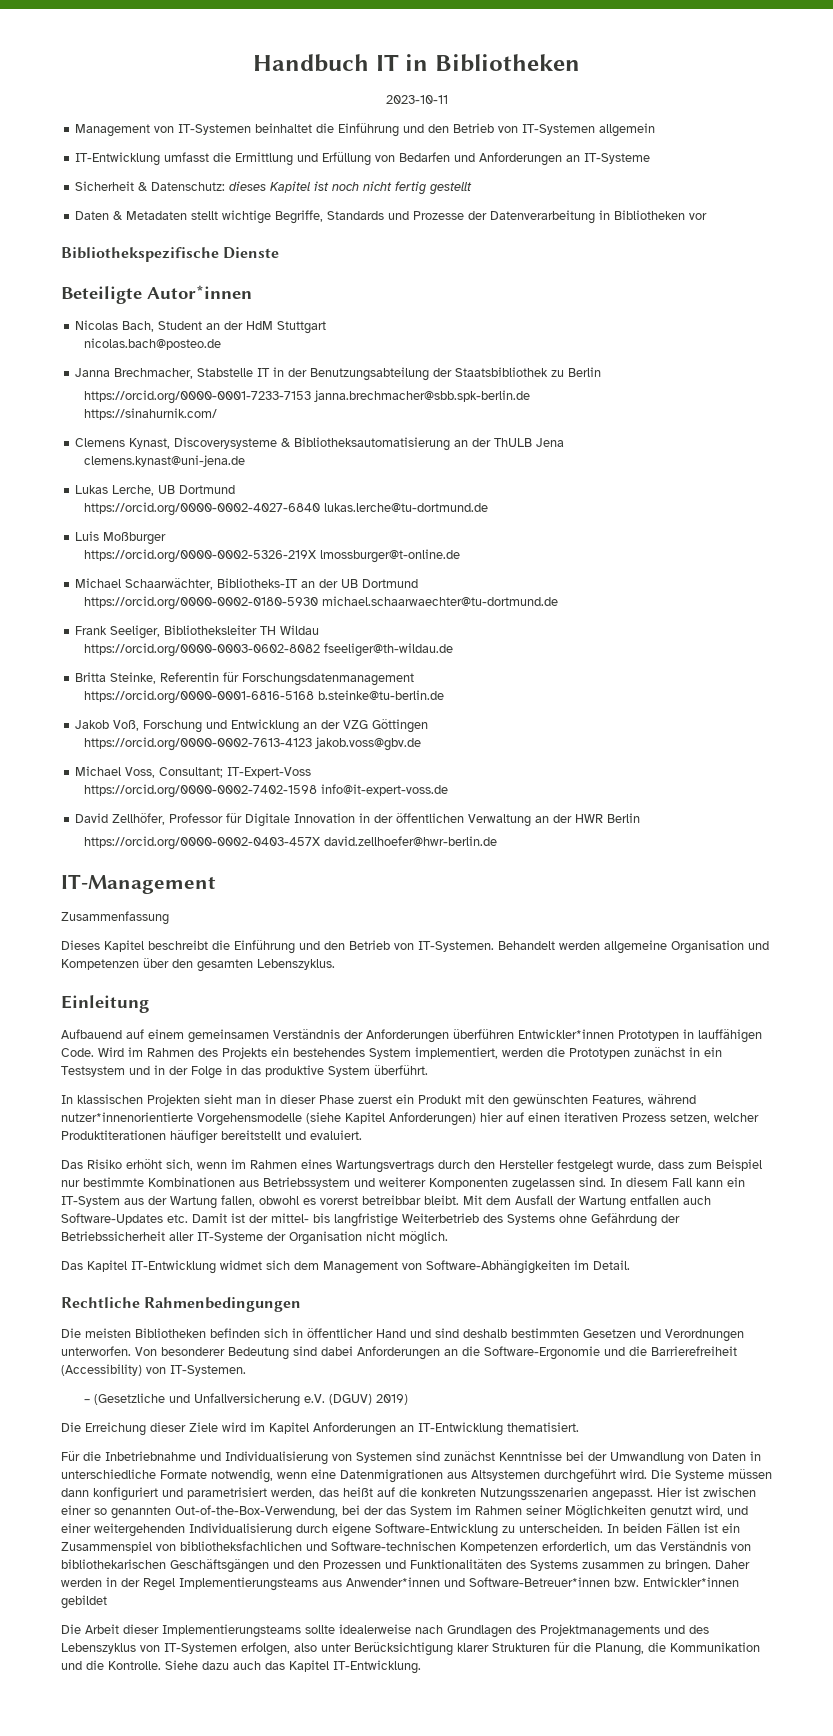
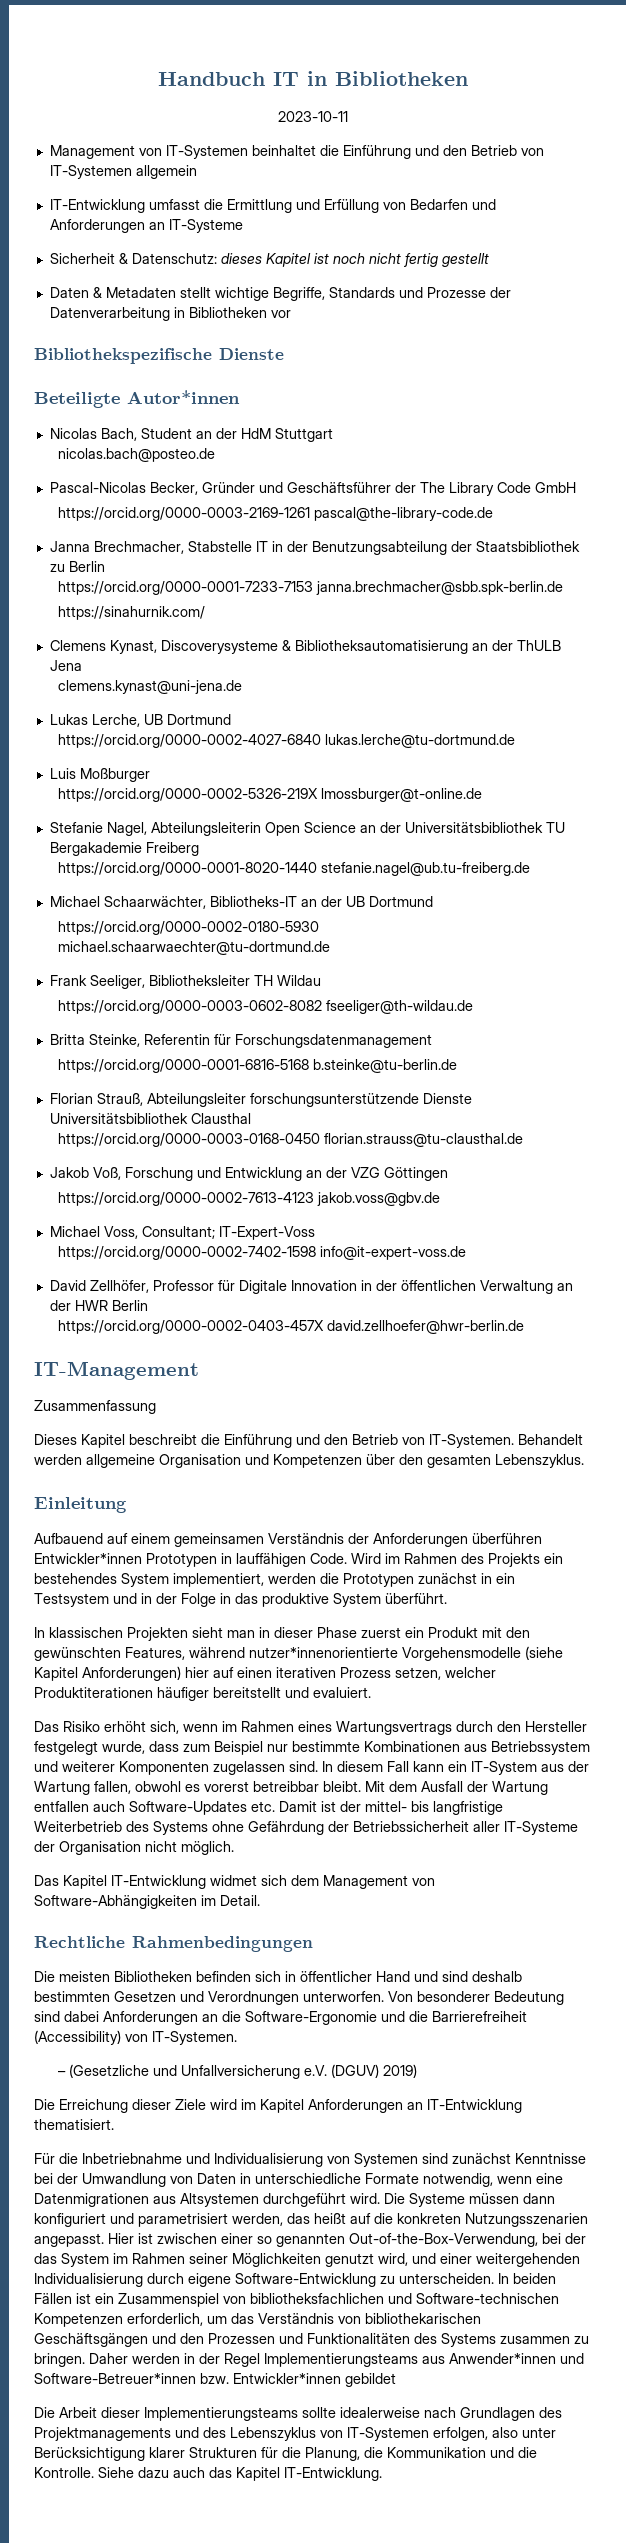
+ Pascal-Nicolas Becker, Gründer und Geschäftsführer der The Library Code GmbH
+ https://orcid.org/0000-0003-2169-1261 pascal@the-library-code.de
+ Stefanie Nagel, Abteilungsleiterin Open Science an der Universitätsbibliothek TU Bergakademie Freiberg
+ https://orcid.org/0000-0001-8020-1440 stefanie.nagel@ub.tu-freiberg.de
+ Florian Strauß, Abteilungsleiter forschungsunterstützende Dienste Universitätsbibliothek Clausthal
+ https://orcid.org/0000-0003-0168-0450 florian.strauss@tu-clausthal.de

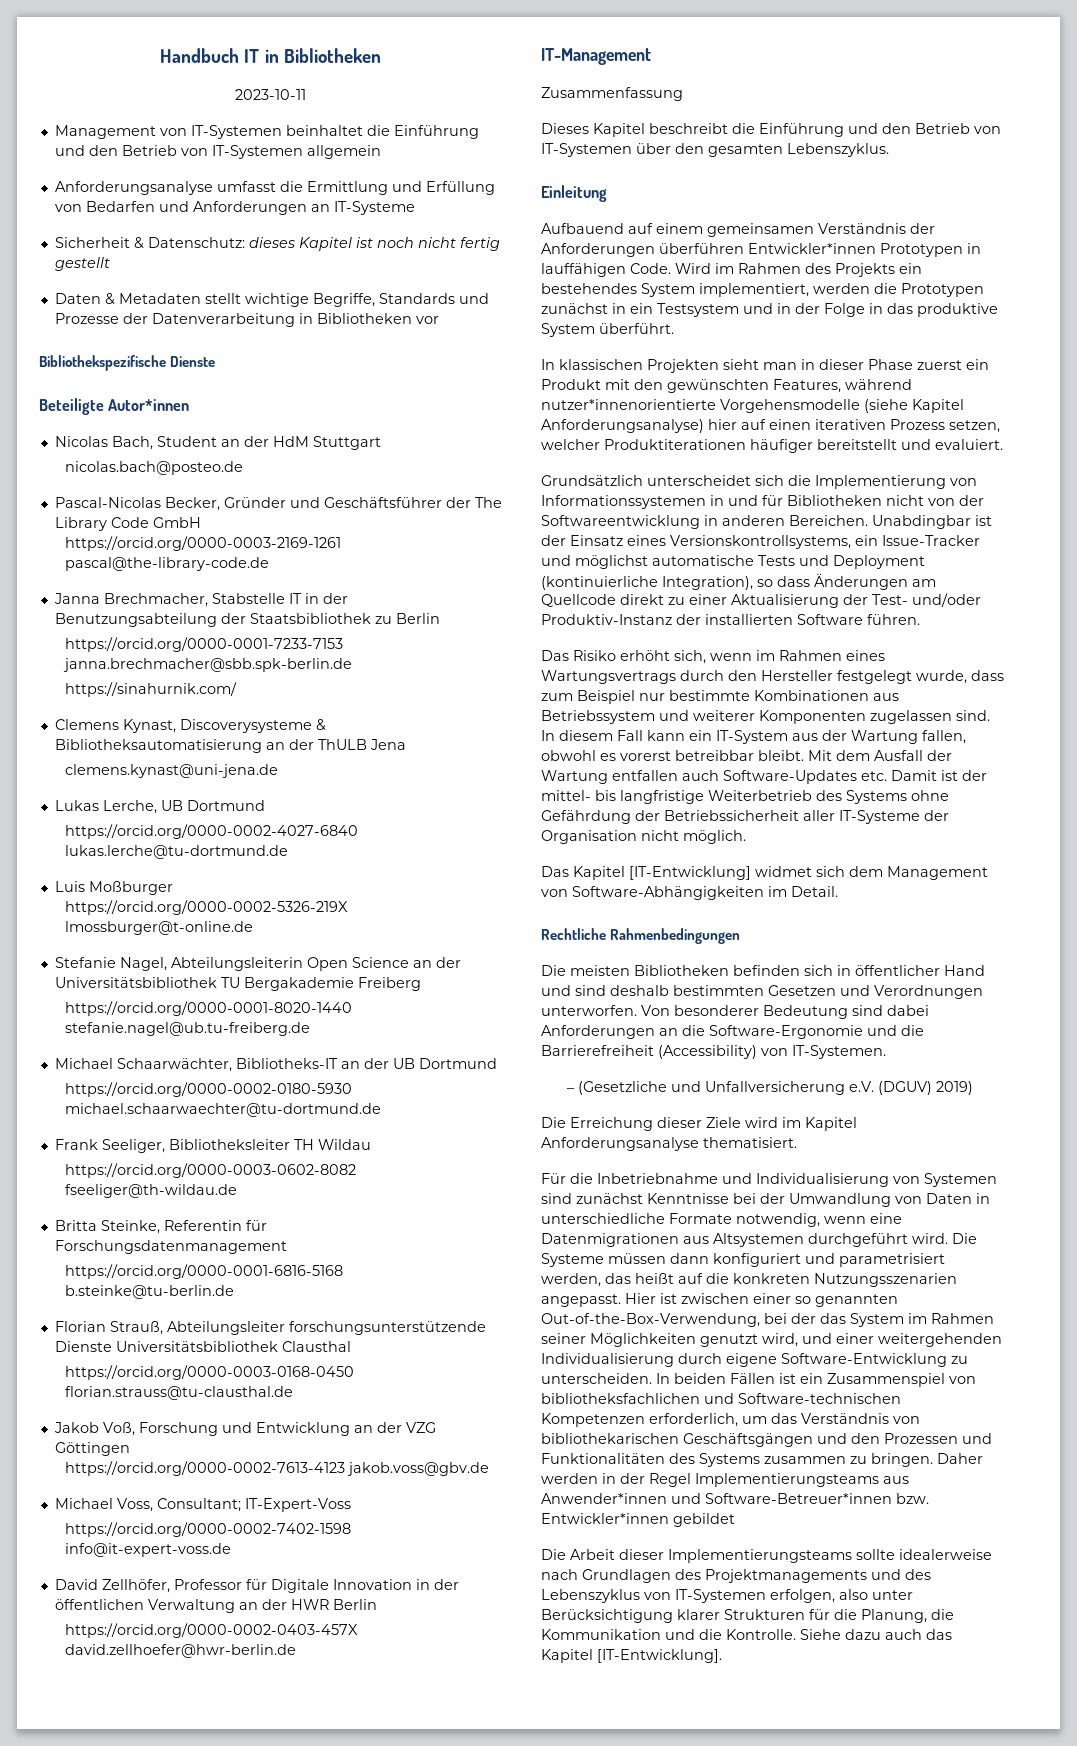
- IT-Entwicklung umfasst die Ermittlung und Erfüllung von Bedarfen und Anforderungen an IT-Systeme
+ Anforderungsanalyse umfasst die Ermittlung und Erfüllung von Bedarfen und Anforderungen an IT-Systeme
- Dieses Kapitel beschreibt die Einführung und den Betrieb von IT-Systemen. Behandelt werden allgemeine Organisation und Kompetenzen über den gesamten Lebenszyklus.
+ Dieses Kapitel beschreibt die Einführung und den Betrieb von IT-Systemen über den gesamten Lebenszyklus.
- In klassischen Projekten sieht man in dieser Phase zuerst ein Produkt mit den gewünschten Features, während nutzer*innenorientierte Vorgehensmodelle (siehe Kapitel Anforderungen) hier auf einen iterativen Prozess setzen, welcher Produktiterationen häufiger bereitstellt und evaluiert.
+ In klassischen Projekten sieht man in dieser Phase zuerst ein Produkt mit den gewünschten Features, während nutzer*innenorientierte Vorgehensmodelle (siehe Kapitel Anforderungsanalyse) hier auf einen iterativen Prozess setzen, welcher Produktiterationen häufiger bereitstellt und evaluiert.
+ Grundsätzlich unterscheidet sich die Implementierung von Informationssystemen in und für Bibliotheken nicht von der Softwareentwicklung in anderen Bereichen. Unabdingbar ist der Einsatz eines Versionskontrollsystems, ein Issue-Tracker und möglichst automatische Tests und Deployment (kontinuierliche Integration), so dass Änderungen am Quellcode direkt zu einer Aktualisierung der Test- und/oder Produktiv-Instanz der installierten Software führen.
- Das Kapitel IT-Entwicklung widmet sich dem Management von Software-Abhängigkeiten im Detail.
+ Das Kapitel [IT-Entwicklung] widmet sich dem Management von Software-Abhängigkeiten im Detail.
- Die Erreichung dieser Ziele wird im Kapitel Anforderungen an IT-Entwicklung thematisiert.
+ Die Erreichung dieser Ziele wird im Kapitel Anforderungsanalyse thematisiert.
- Siehe dazu auch das Kapitel IT-Entwicklung.
+ Siehe dazu auch das Kapitel [IT-Entwicklung].

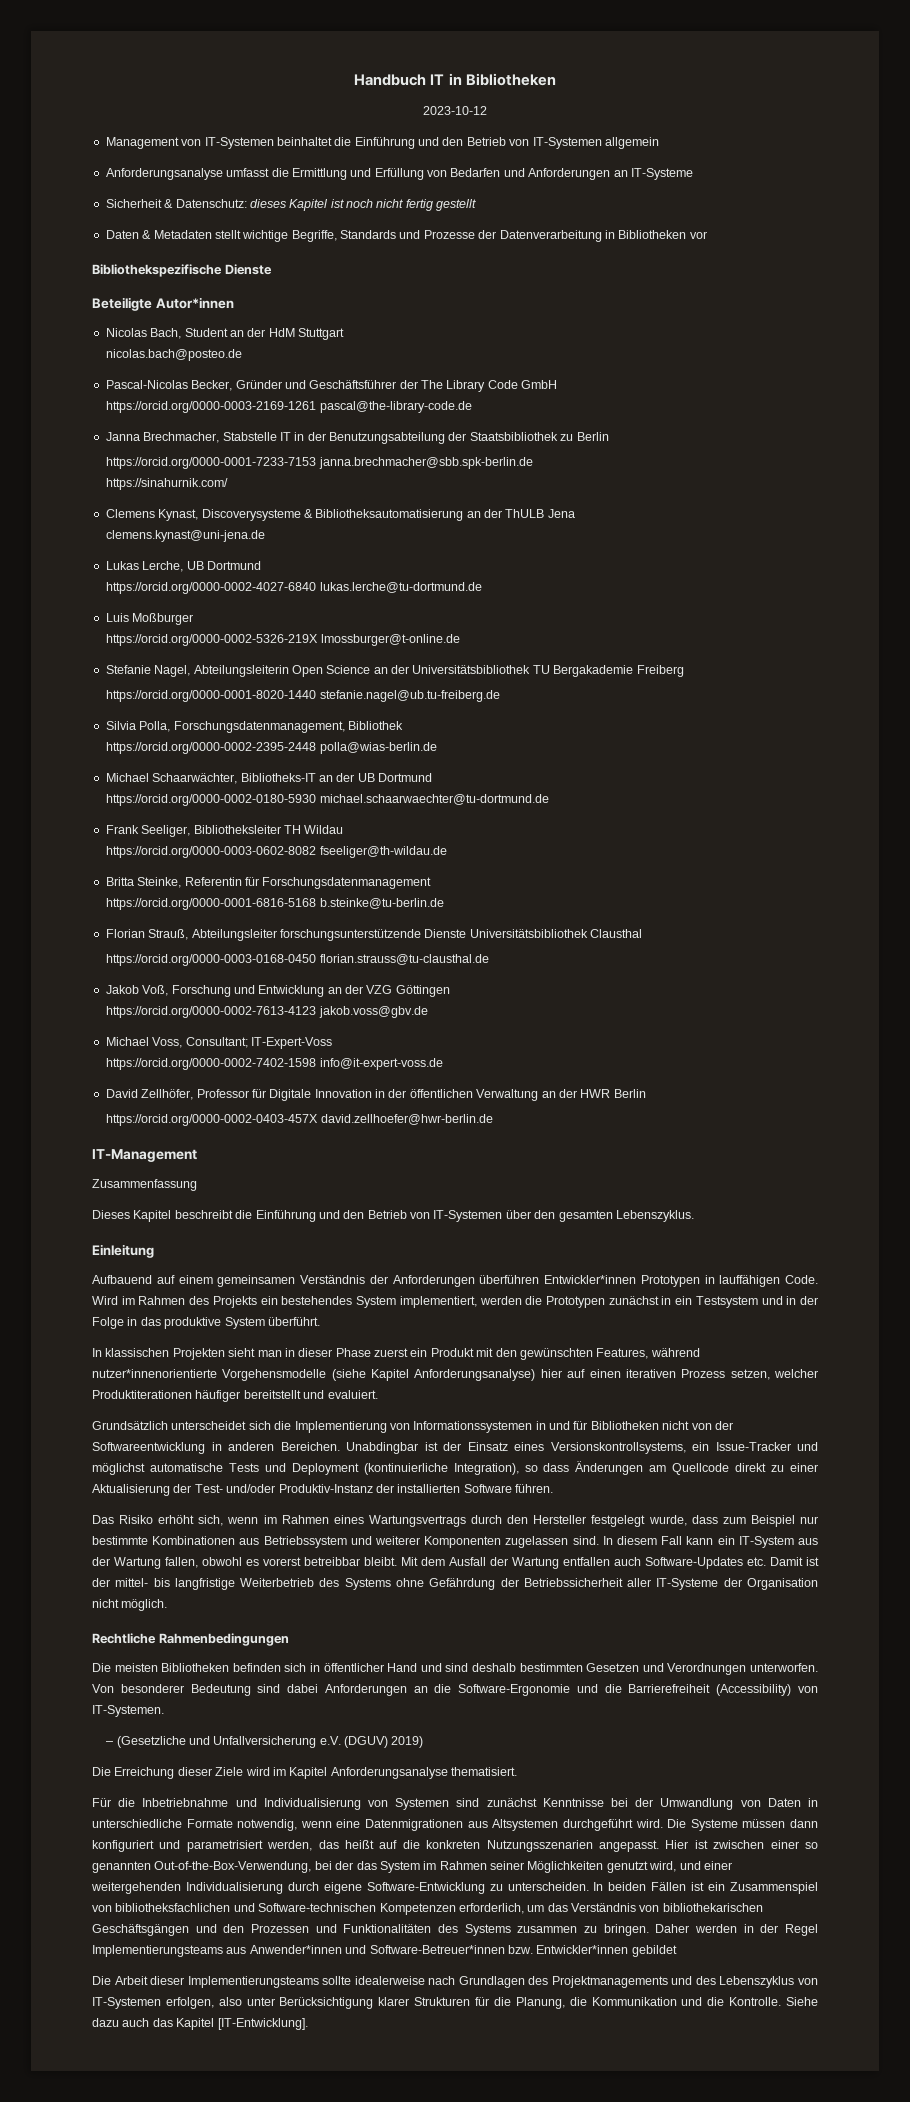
- 2023-10-11
+ 2023-10-12
+ Silvia Polla, Forschungsdatenmanagement, Bibliothek
+ https://orcid.org/0000-0002-2395-2448 polla@wias-berlin.de
- Das Kapitel [IT-Entwicklung] widmet sich dem Management von Software-Abhängigkeiten im Detail.

